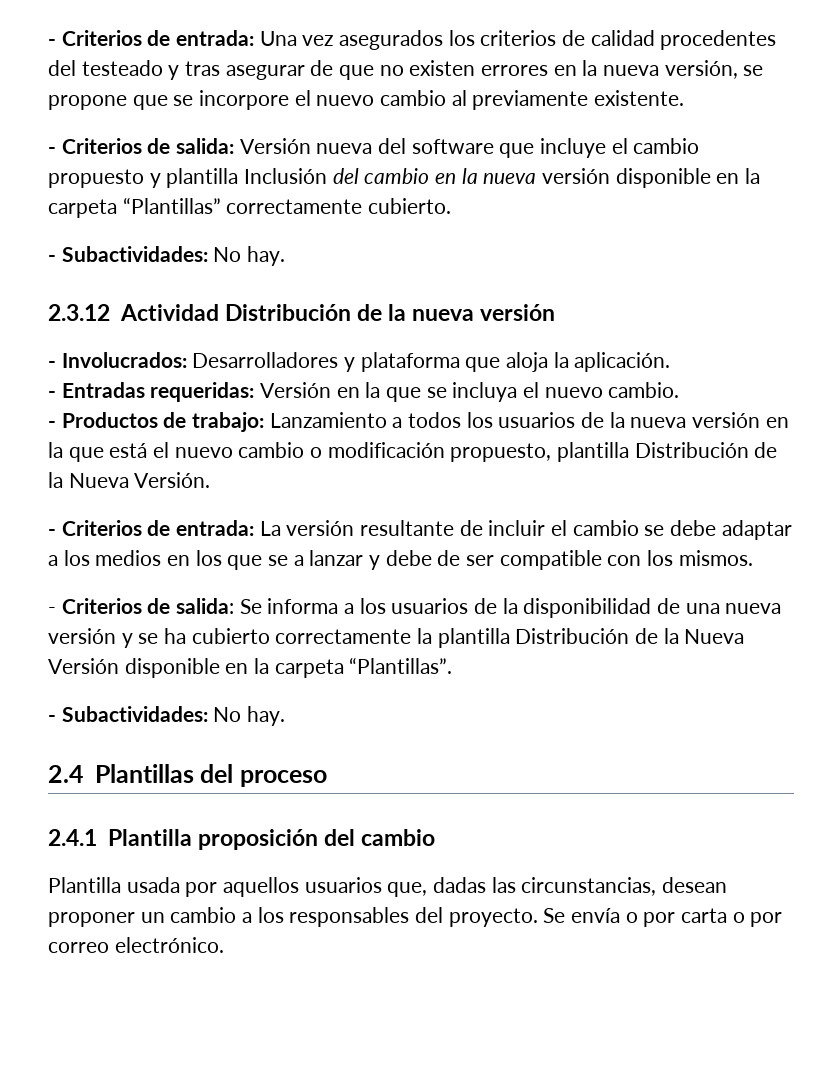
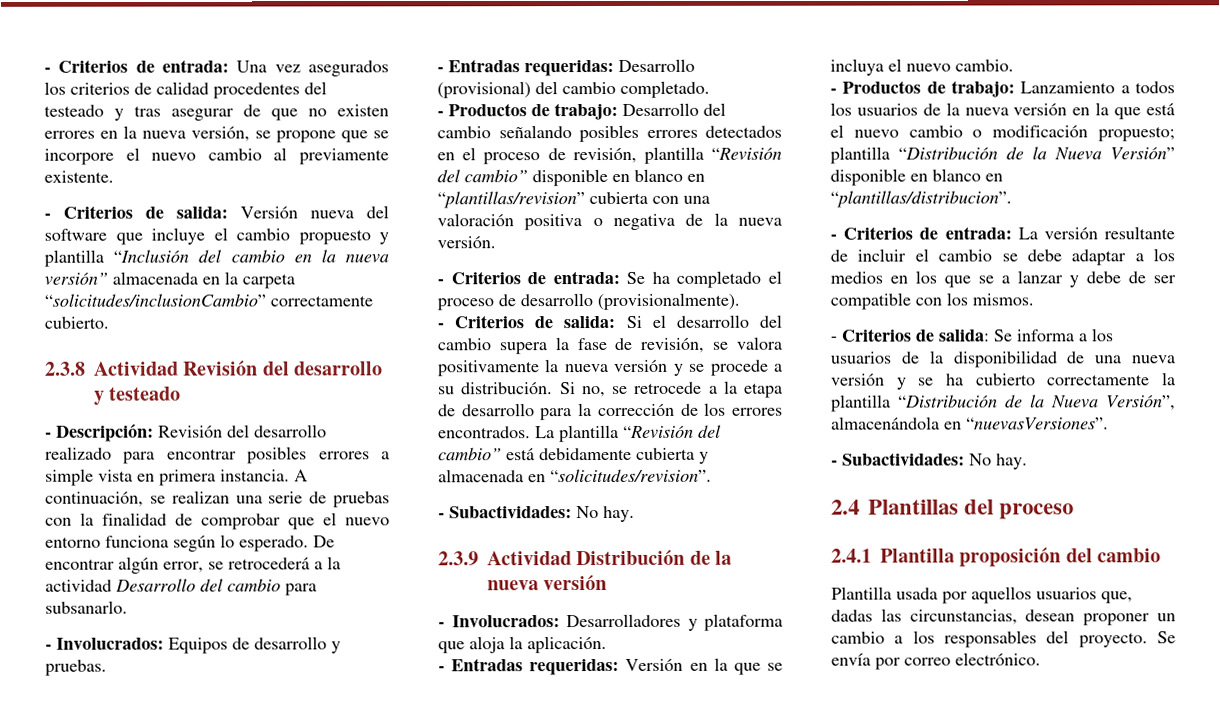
- - Criterios de salida: Versión nueva del software que incluye el cambio propuesto y plantilla Inclusión del cambio en la nueva versión disponible en la carpeta “Plantillas” correctamente cubierto.
+ - Criterios de salida: Versión nueva del software que incluye el cambio propuesto y plantilla “Inclusión del cambio en la nueva versión” almacenada en la carpeta “solicitudes/inclusionCambio” correctamente cubierto.
+ 2.3.8 Actividad Revisión del desarrollo y testeado
+ - Descripción: Revisión del desarrollo realizado para encontrar posibles errores a simple vista en primera instancia. A continuación, se realizan una serie de pruebas con la finalidad de comprobar que el nuevo entorno funciona según lo esperado. De encontrar algún error, se retrocederá a la actividad Desarrollo del cambio para subsanarlo.
+ - Involucrados: Equipos de desarrollo y pruebas.
+ - Entradas requeridas: Desarrollo (provisional) del cambio completado.
+ - Productos de trabajo: Desarrollo del cambio señalando posibles errores detectados en el proceso de revisión, plantilla “Revisión del cambio” disponible en blanco en “plantillas/revision” cubierta con una valoración positiva o negativa de la nueva versión.
+ - Criterios de entrada: Se ha completado el proceso de desarrollo (provisionalmente).
+ - Criterios de salida: Si el desarrollo del cambio supera la fase de revisión, se valora positivamente la nueva versión y se procede a su distribución. Si no, se retrocede a la etapa de desarrollo para la corrección de los errores encontrados. La plantilla “Revisión del cambio” está debidamente cubierta y almacenada en “solicitudes/revision”.
  - Subactividades: No hay.
- 2.3.12 Actividad Distribución de la nueva versión
+ 2.3.9 Actividad Distribución de la nueva versión
- - Productos de trabajo: Lanzamiento a todos los usuarios de la nueva versión en la que está el nuevo cambio o modificación propuesto, plantilla Distribución de la Nueva Versión.
+ - Productos de trabajo: Lanzamiento a todos los usuarios de la nueva versión en la que está el nuevo cambio o modificación propuesto; plantilla “Distribución de la Nueva Versión” disponible en blanco en “plantillas/distribucion”.
- - Criterios de salida: Se informa a los usuarios de la disponibilidad de una nueva versión y se ha cubierto correctamente la plantilla Distribución de la Nueva Versión disponible en la carpeta “Plantillas”.
+ - Criterios de salida: Se informa a los usuarios de la disponibilidad de una nueva versión y se ha cubierto correctamente la plantilla “Distribución de la Nueva Versión”, almacenándola en “nuevasVersiones”.
- Se envía o por carta o por correo electrónico.
+ Se envía por correo electrónico.

